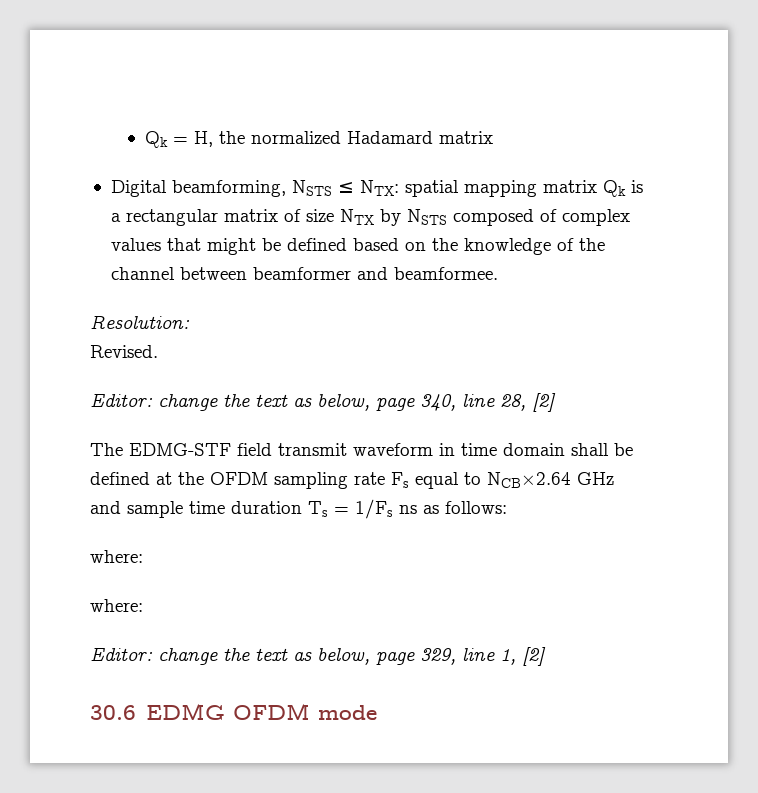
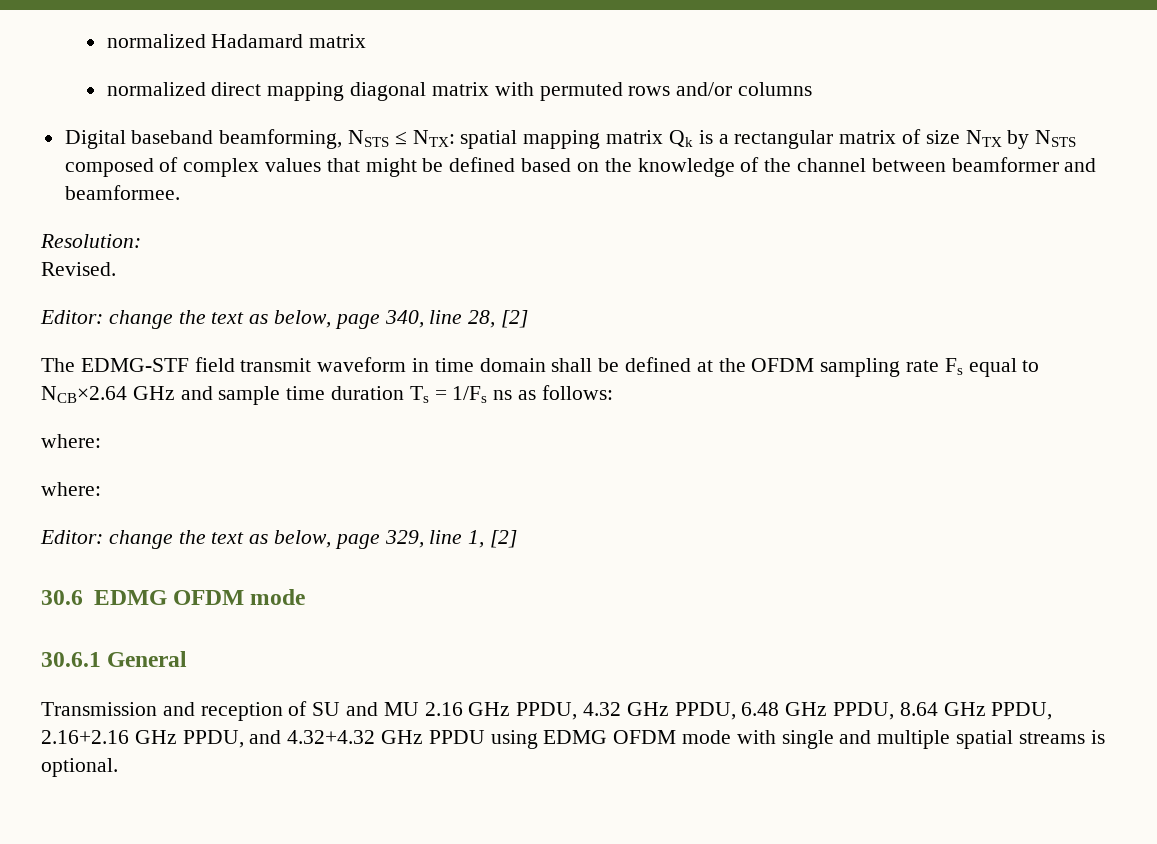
- Qk = H, the normalized Hadamard matrix
+ normalized Hadamard matrix
+ normalized direct mapping diagonal matrix with permuted rows and/or columns
- Digital beamforming, NSTS ≤ NTX: spatial mapping matrix Qk is a rectangular matrix of size NTX by NSTS composed of complex values that might be defined based on the knowledge of the channel between beamformer and beamformee.
+ Digital baseband beamforming, NSTS ≤ NTX: spatial mapping matrix Qk is a rectangular matrix of size NTX by NSTS composed of complex values that might be defined based on the knowledge of the channel between beamformer and beamformee.
+ 30.6.1 General
+ Transmission and reception of SU and MU 2.16 GHz PPDU, 4.32 GHz PPDU, 6.48 GHz PPDU, 8.64 GHz PPDU, 2.16+2.16 GHz PPDU, and 4.32+4.32 GHz PPDU using EDMG OFDM mode with single and multiple spatial streams is optional.

